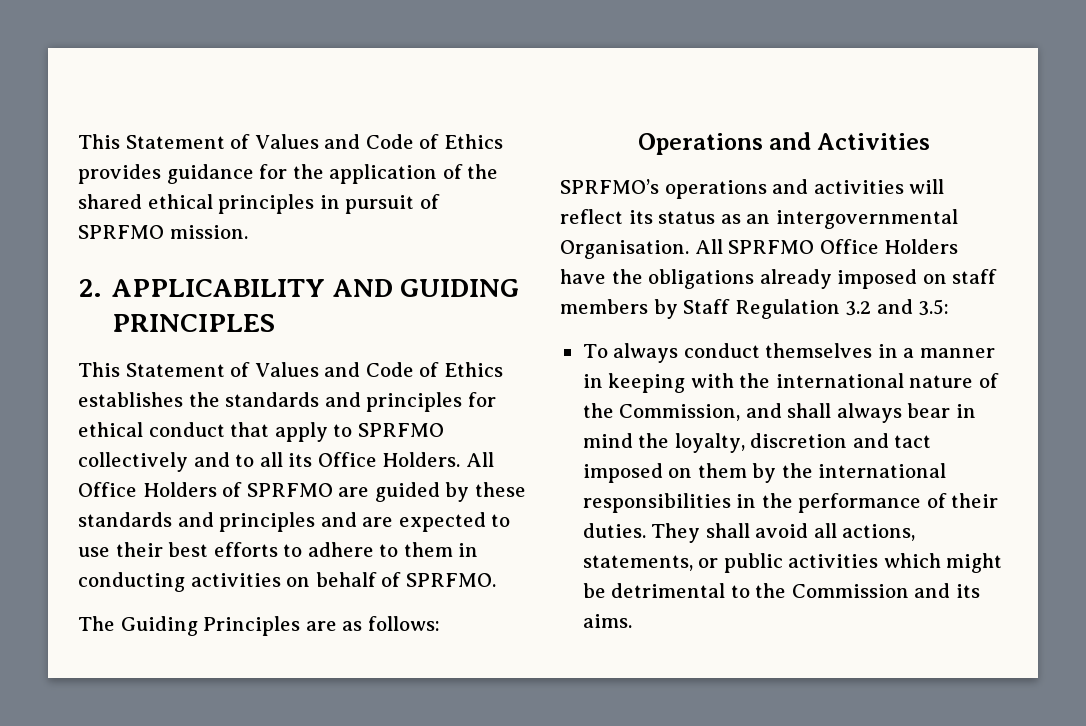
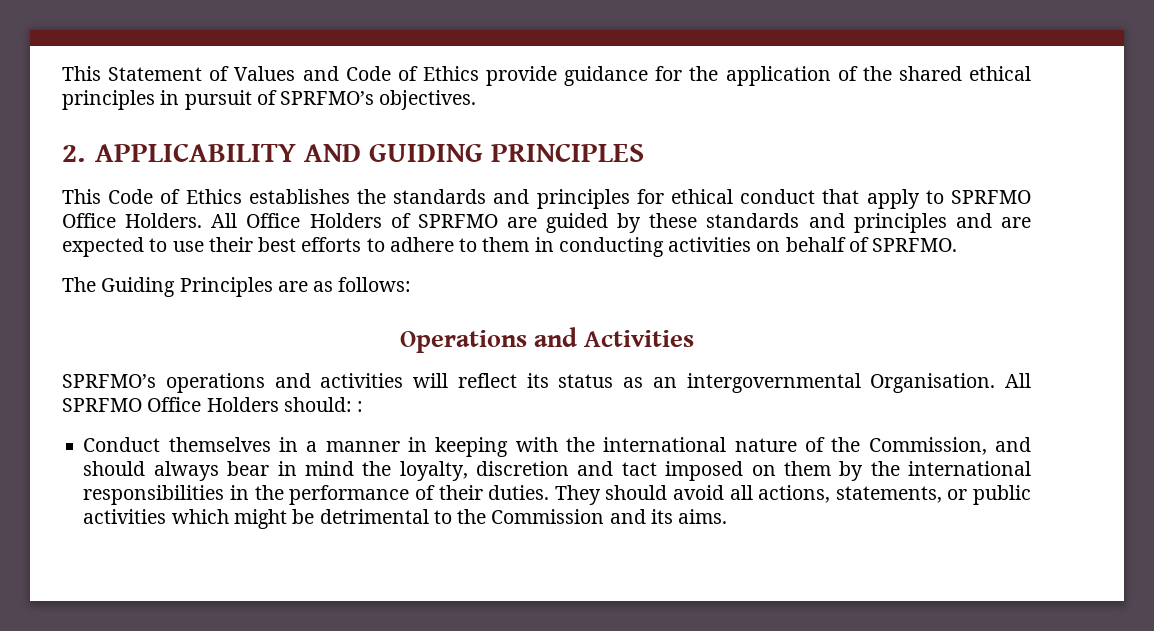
- This Statement of Values and Code of Ethics provides guidance for the application of the shared ethical principles in pursuit of SPRFMO mission.
+ This Statement of Values and Code of Ethics provide guidance for the application of the shared ethical principles in pursuit of SPRFMO’s objectives.
- This Statement of Values and Code of Ethics establishes the standards and principles for ethical conduct that apply to SPRFMO collectively and to all its Office Holders.
+ This Code of Ethics establishes the standards and principles for ethical conduct that apply to SPRFMO Office Holders.
- All SPRFMO Office Holders have the obligations already imposed on staff members by Staff Regulation 3.2 and 3.5:
- To always conduct themselves in a manner in keeping with the international nature of the Commission, and shall always bear in mind the loyalty, discretion and tact imposed on them by the international responsibilities in the performance of their duties.
+ All SPRFMO Office Holders should: :
+ Conduct themselves in a manner in keeping with the international nature of the Commission, and should always bear in mind the loyalty, discretion and tact imposed on them by the international responsibilities in the performance of their duties.
- They shall avoid all actions, statements, or public activities which might be detrimental to the Commission and its aims.
+ They should avoid all actions, statements, or public activities which might be detrimental to the Commission and its aims.

